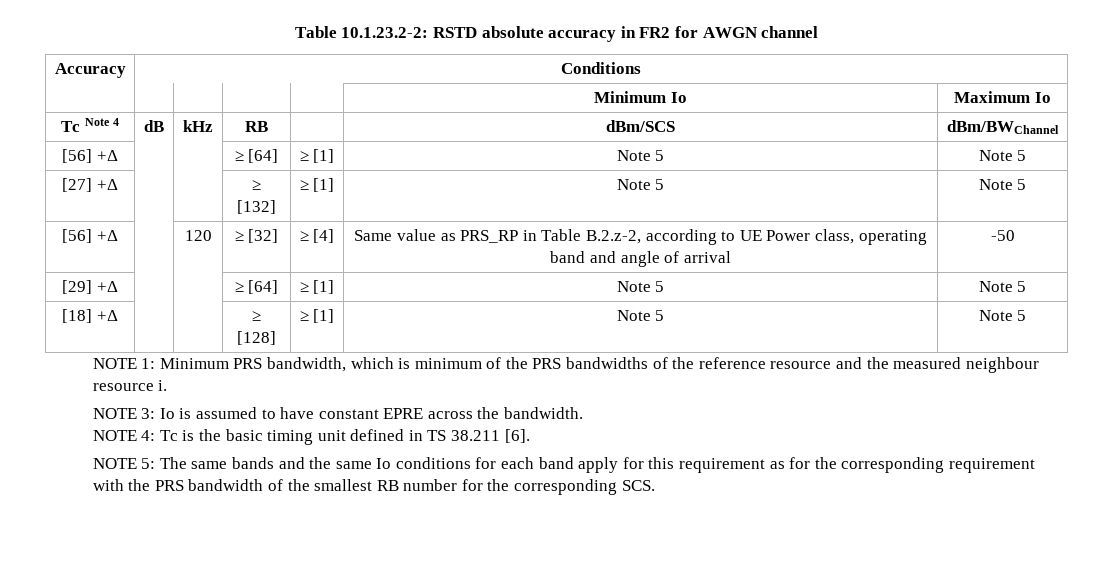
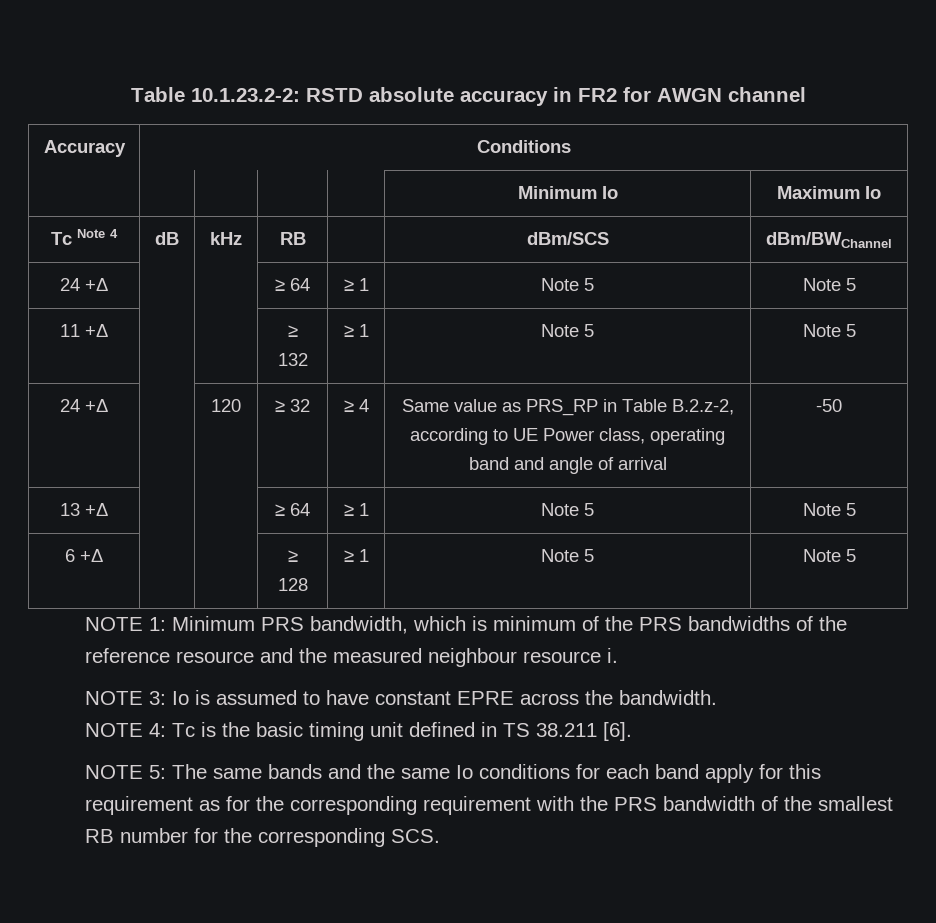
- [56] +Δ | | | ≥ [64] | ≥ [1] | Note 5 | Note 5
- [27] +Δ | | | ≥ [132] | ≥ [1] | Note 5 | Note 5
- [56] +Δ | | 120 | ≥ [32] | ≥ [4] | Same value as PRS_RP in Table B.2.z-2, according to UE Power class, operating band and angle of arrival | -50
+ 24 +Δ | | | ≥ 64 | ≥ 1 | Note 5 | Note 5
+ 11 +Δ | | | ≥ 132 | ≥ 1 | Note 5 | Note 5
+ 24 +Δ | | 120 | ≥ 32 | ≥ 4 | Same value as PRS_RP in Table B.2.z-2, according to UE Power class, operating band and angle of arrival | -50
- [29] +Δ | | | ≥ [64] | ≥ [1] | Note 5 | Note 5
- [18] +Δ | | | ≥ [128] | ≥ [1] | Note 5 | Note 5
+ 13 +Δ | | | ≥ 64 | ≥ 1 | Note 5 | Note 5
+ 6 +Δ | | | ≥ 128 | ≥ 1 | Note 5 | Note 5

